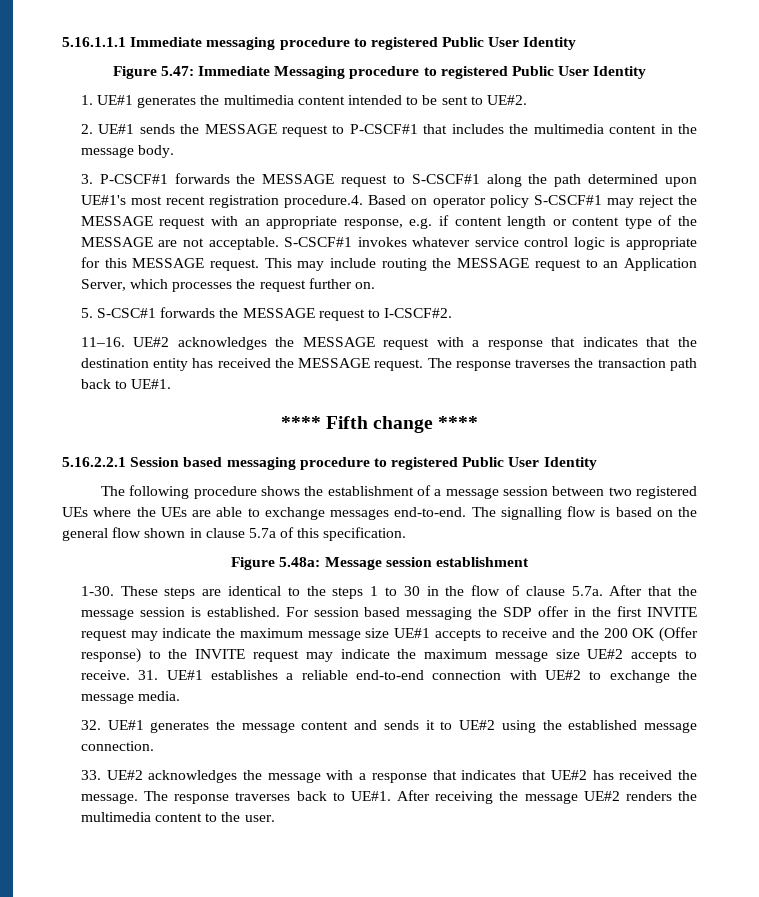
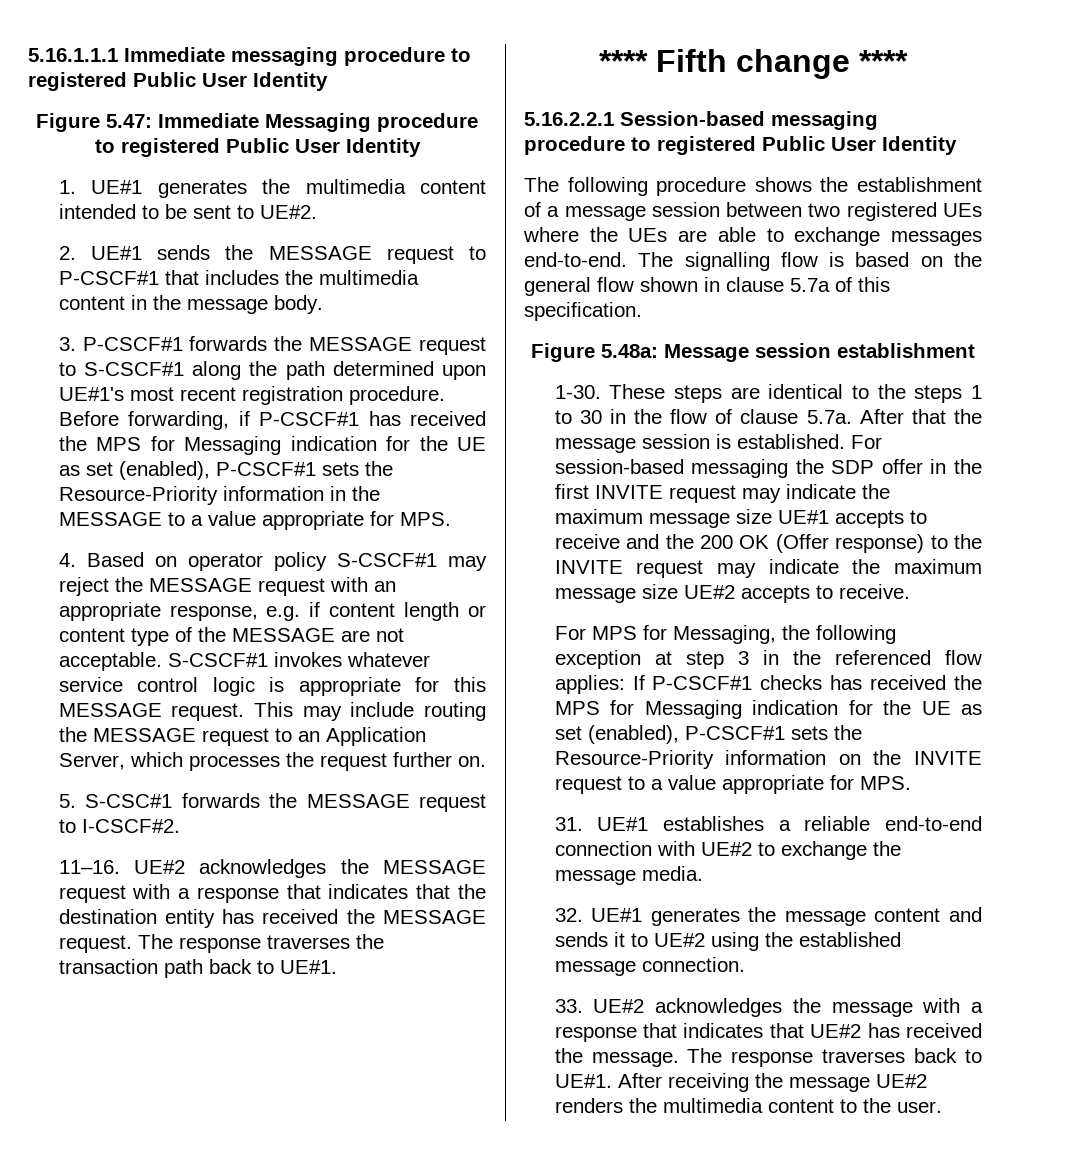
- 3. P-CSCF#1 forwards the MESSAGE request to S-CSCF#1 along the path determined upon UE#1's most recent registration procedure.4. Based on operator policy S-CSCF#1 may reject the MESSAGE request with an appropriate response, e.g. if content length or content type of the MESSAGE are not acceptable.
+ 3. P-CSCF#1 forwards the MESSAGE request to S-CSCF#1 along the path determined upon UE#1's most recent registration procedure. Before forwarding, if P-CSCF#1 has received the MPS for Messaging indication for the UE as set (enabled), P-CSCF#1 sets the Resource-Priority information in the MESSAGE to a value appropriate for MPS.
+ 4. Based on operator policy S-CSCF#1 may reject the MESSAGE request with an appropriate response, e.g. if content length or content type of the MESSAGE are not acceptable.
- 5.16.2.2.1 Session based messaging procedure to registered Public User Identity
+ 5.16.2.2.1 Session-based messaging procedure to registered Public User Identity
- For session based messaging the SDP offer in the first INVITE request may indicate the maximum message size UE#1 accepts to receive and the 200 OK (Offer response) to the INVITE request may indicate the maximum message size UE#2 accepts to receive. 31. UE#1 establishes a reliable end-to-end connection with UE#2 to exchange the message media.
+ For session-based messaging the SDP offer in the first INVITE request may indicate the maximum message size UE#1 accepts to receive and the 200 OK (Offer response) to the INVITE request may indicate the maximum message size UE#2 accepts to receive.
+ For MPS for Messaging, the following exception at step 3 in the referenced flow applies: If P-CSCF#1 checks has received the MPS for Messaging indication for the UE as set (enabled), P-CSCF#1 sets the Resource-Priority information on the INVITE request to a value appropriate for MPS.
+ 31. UE#1 establishes a reliable end-to-end connection with UE#2 to exchange the message media.

